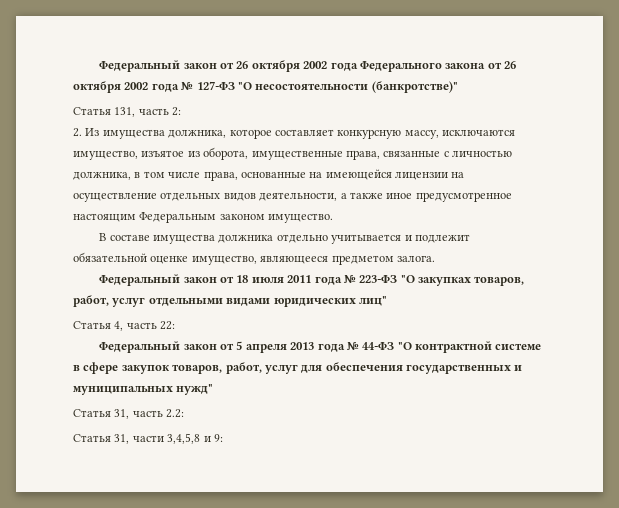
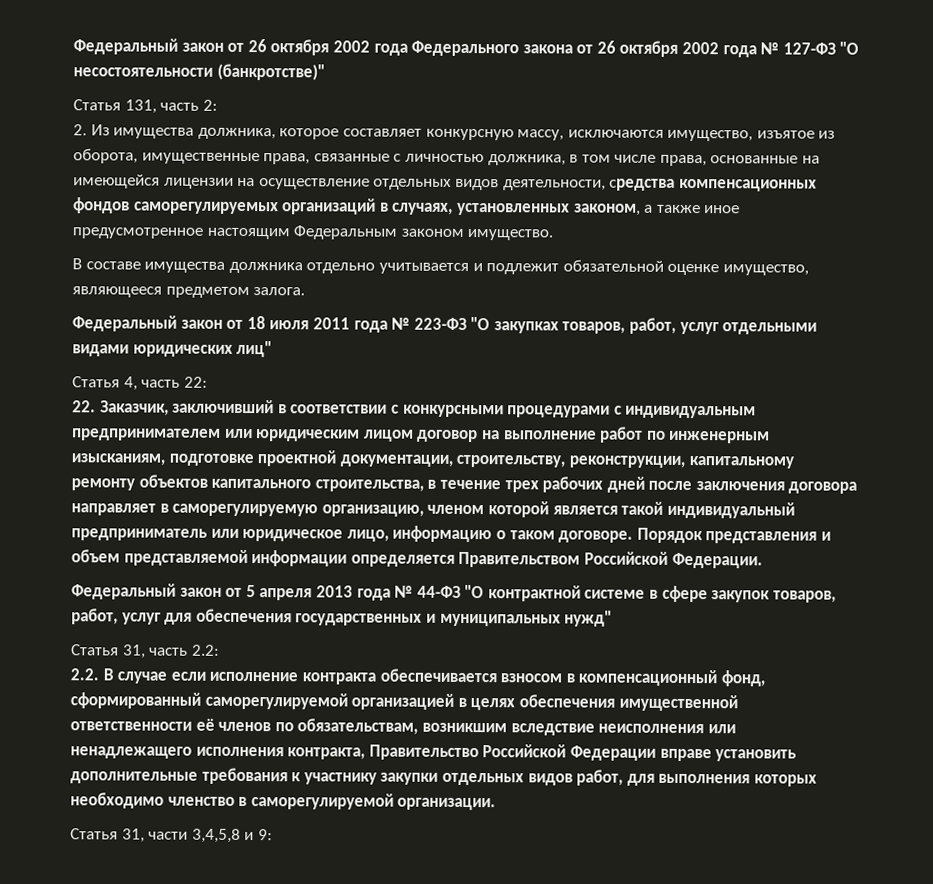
- 2. Из имущества должника, которое составляет конкурсную массу, исключаются имущество, изъятое из оборота, имущественные права, связанные с личностью должника, в том числе права, основанные на имеющейся лицензии на осуществление отдельных видов деятельности, а также иное предусмотренное настоящим Федеральным законом имущество.
+ 2. Из имущества должника, которое составляет конкурсную массу, исключаются имущество, изъятое из оборота, имущественные права, связанные с личностью должника, в том числе права, основанные на имеющейся лицензии на осуществление отдельных видов деятельности, средства компенсационных фондов саморегулируемых организаций в случаях, установленных законом, а также иное предусмотренное настоящим Федеральным законом имущество.
+ 22. Заказчик, заключивший в соответствии с конкурсными процедурами с индивидуальным предпринимателем или юридическим лицом договор на выполнение работ по инженерным изысканиям, подготовке проектной документации, строительству, реконструкции, капитальному ремонту объектов капитального строительства, в течение трех рабочих дней после заключения договора направляет в саморегулируемую организацию, членом которой является такой индивидуальный предприниматель или юридическое лицо, информацию о таком договоре. Порядок представления и объем представляемой информации определяется Правительством Российской Федерации.
+ 2.2. В случае если исполнение контракта обеспечивается взносом в компенсационный фонд, сформированный саморегулируемой организацией в целях обеспечения имущественной ответственности её членов по обязательствам, возникшим вследствие неисполнения или ненадлежащего исполнения контракта, Правительство Российской Федерации вправе установить дополнительные требования к участнику закупки отдельных видов работ, для выполнения которых необходимо членство в саморегулируемой организации.

